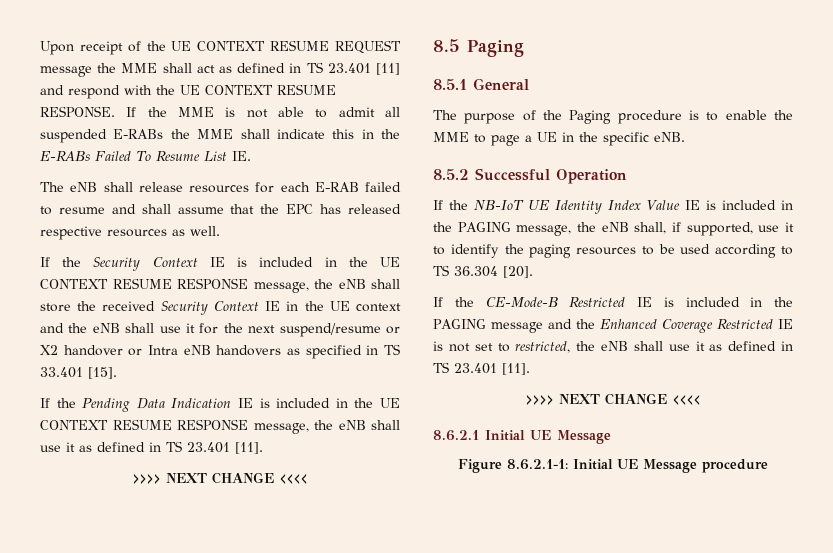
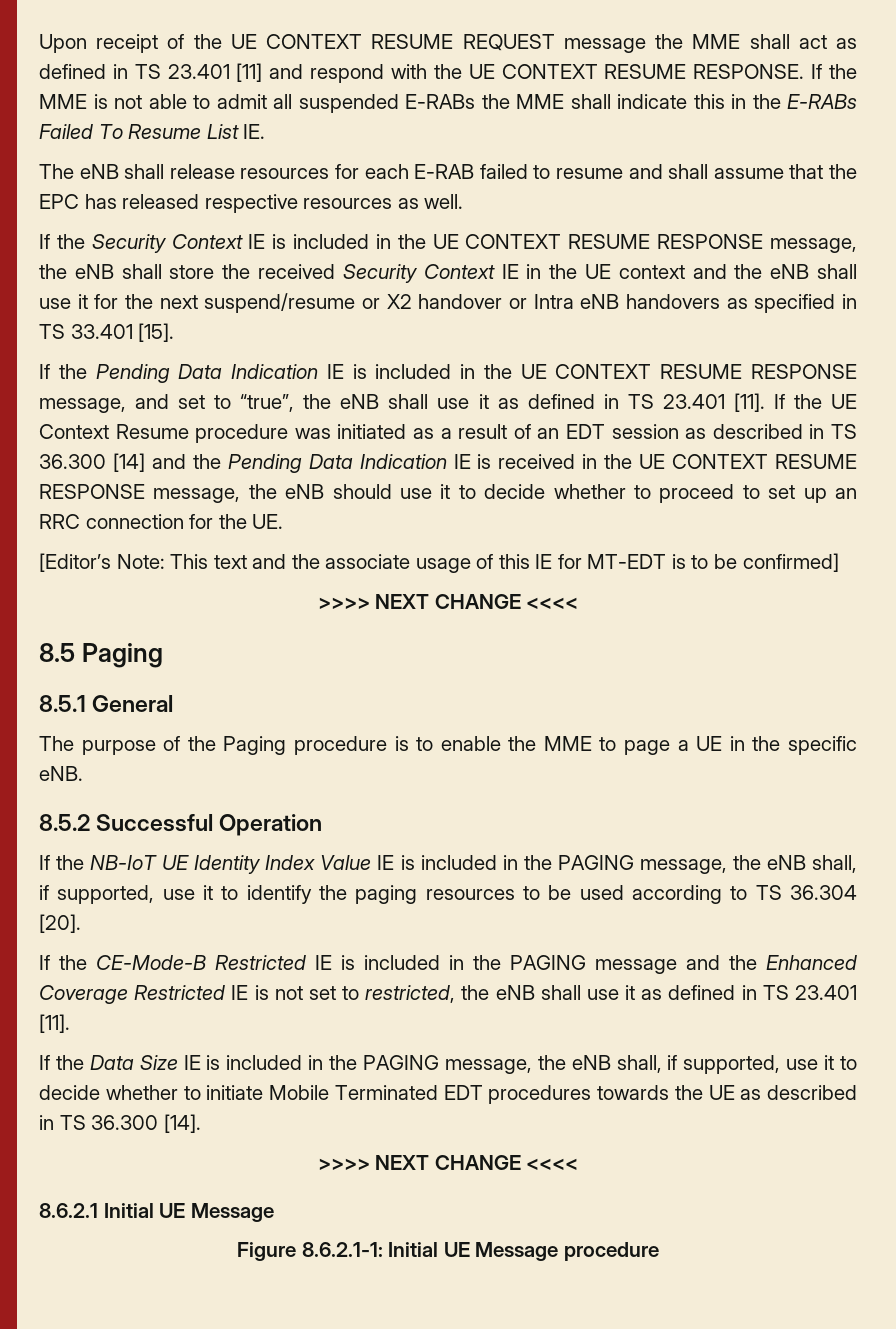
- If the Pending Data Indication IE is included in the UE CONTEXT RESUME RESPONSE message, the eNB shall use it as defined in TS 23.401 [11].
+ If the Pending Data Indication IE is included in the UE CONTEXT RESUME RESPONSE message, and set to “true”, the eNB shall use it as defined in TS 23.401 [11]. If the UE Context Resume procedure was initiated as a result of an EDT session as described in TS 36.300 [14] and the Pending Data Indication IE is received in the UE CONTEXT RESUME RESPONSE message, the eNB should use it to decide whether to proceed to set up an RRC connection for the UE.
+ [Editor’s Note: This text and the associate usage of this IE for MT-EDT is to be confirmed]
+ If the Data Size IE is included in the PAGING message, the eNB shall, if supported, use it to decide whether to initiate Mobile Terminated EDT procedures towards the UE as described in TS 36.300 [14].

